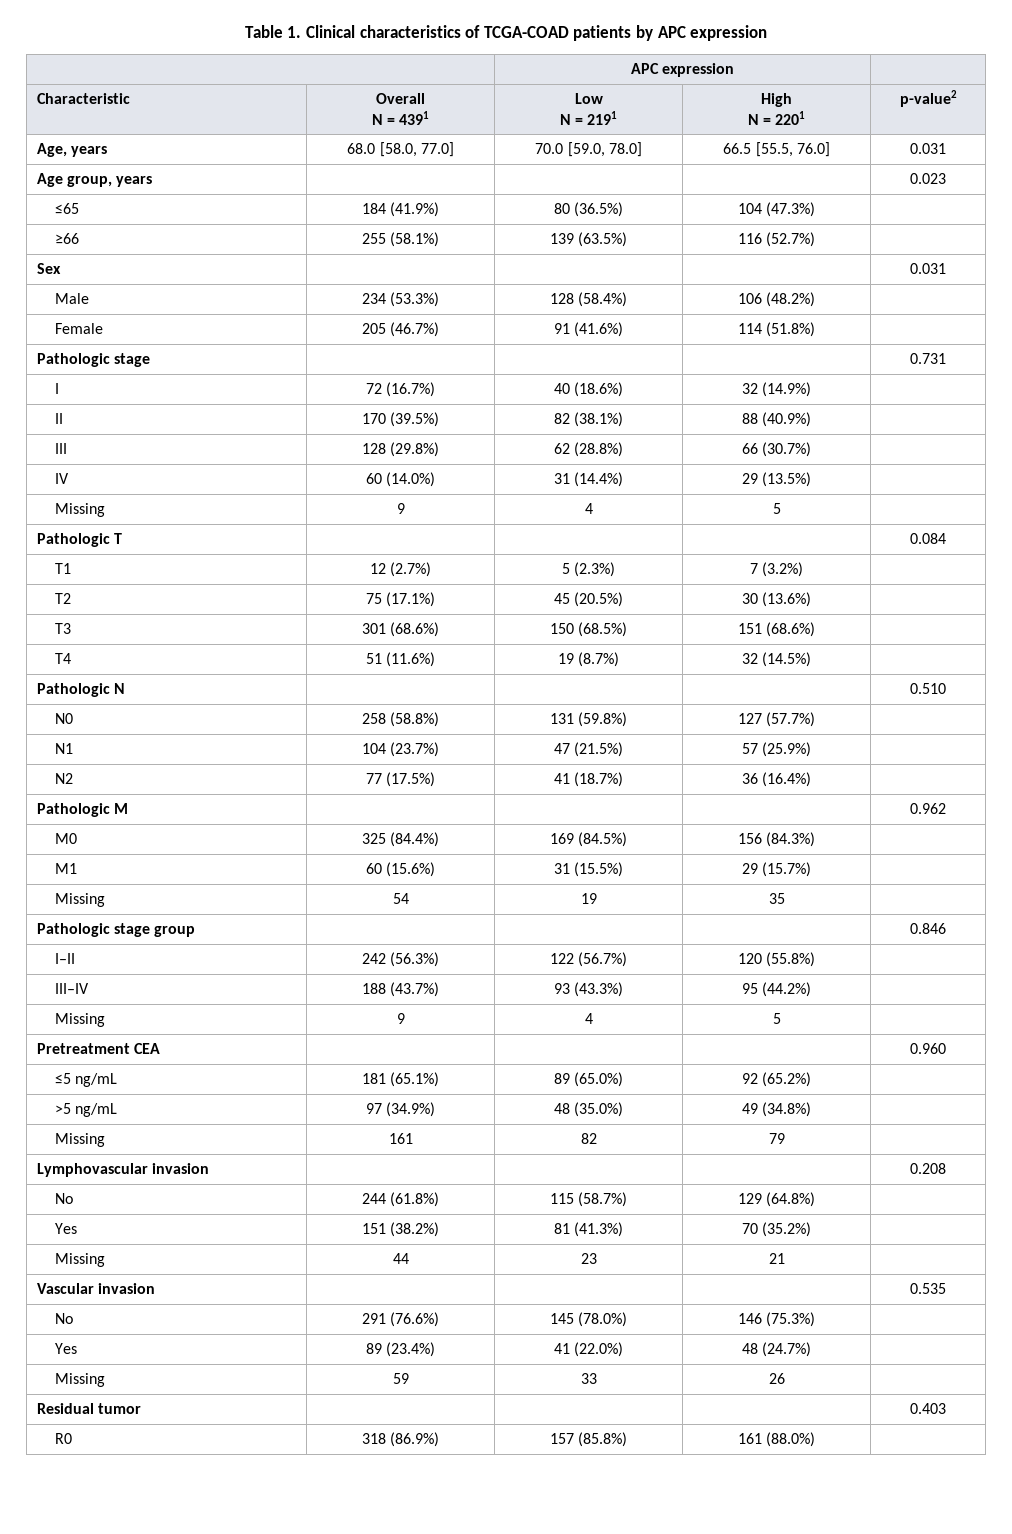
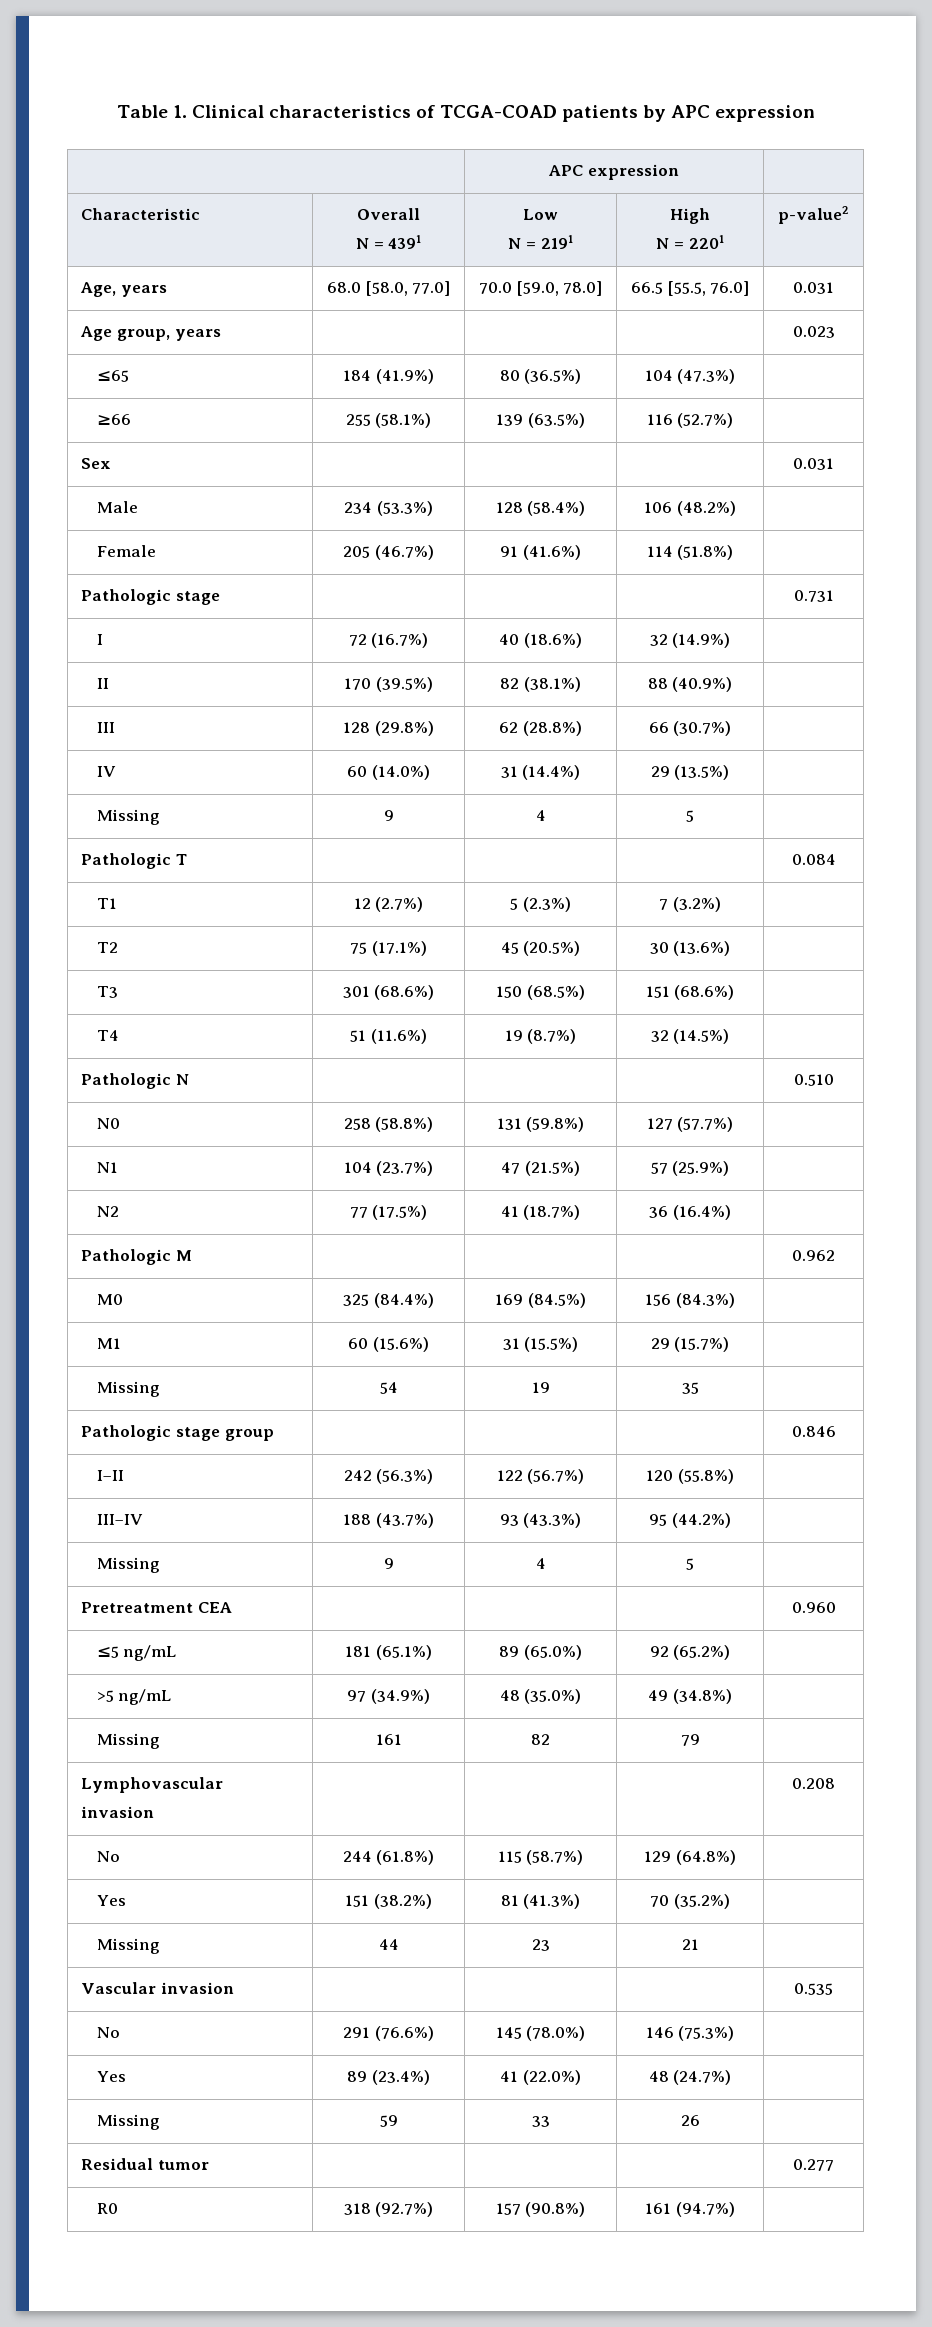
- Residual tumor | | | | 0.403
+ Residual tumor | | | | 0.277
- R0 | 318 (86.9%) | 157 (85.8%) | 161 (88.0%) |
+ R0 | 318 (92.7%) | 157 (90.8%) | 161 (94.7%) |

